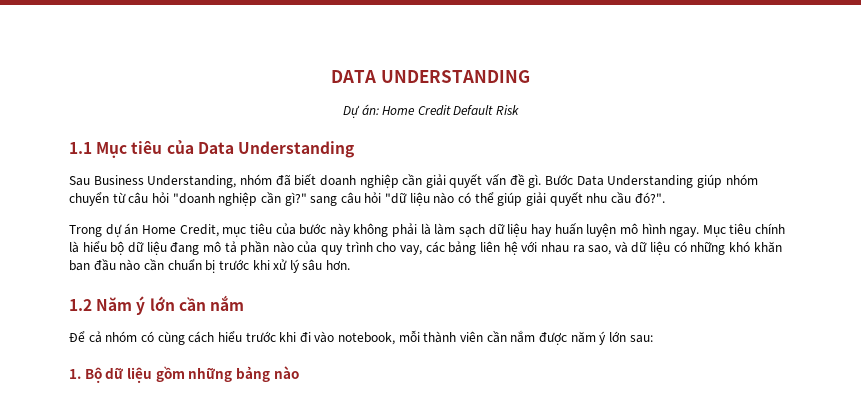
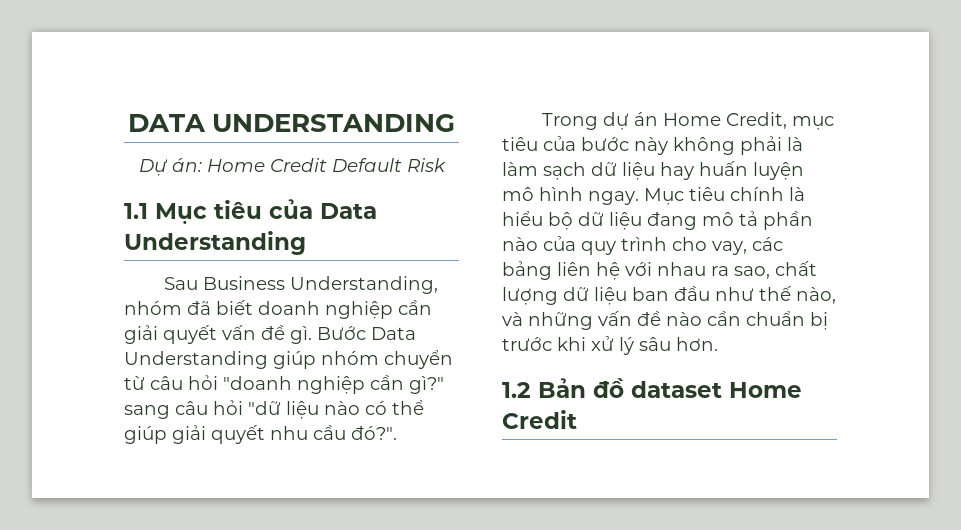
- Mục tiêu chính là hiểu bộ dữ liệu đang mô tả phần nào của quy trình cho vay, các bảng liên hệ với nhau ra sao, và dữ liệu có những khó khăn ban đầu nào cần chuẩn bị trước khi xử lý sâu hơn.
+ Mục tiêu chính là hiểu bộ dữ liệu đang mô tả phần nào của quy trình cho vay, các bảng liên hệ với nhau ra sao, chất lượng dữ liệu ban đầu như thế nào, và những vấn đề nào cần chuẩn bị trước khi xử lý sâu hơn.
- 1.2 Năm ý lớn cần nắm
- Để cả nhóm có cùng cách hiểu trước khi đi vào notebook, mỗi thành viên cần nắm được năm ý lớn sau:
- 1. Bộ dữ liệu gồm những bảng nào
+ 1.2 Bản đồ dataset Home Credit

